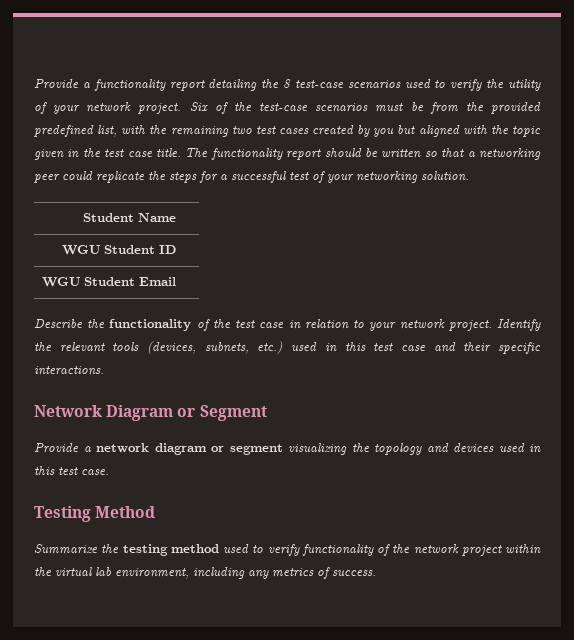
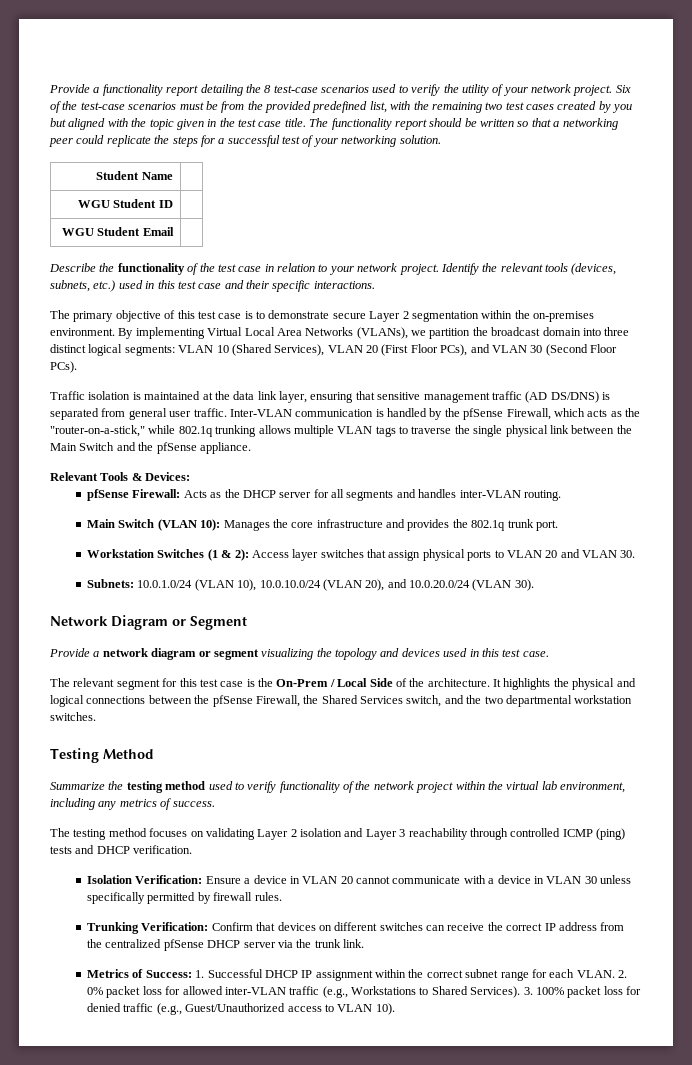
+ The primary objective of this test case is to demonstrate secure Layer 2 segmentation within the on-premises environment. By implementing Virtual Local Area Networks (VLANs), we partition the broadcast domain into three distinct logical segments: VLAN 10 (Shared Services), VLAN 20 (First Floor PCs), and VLAN 30 (Second Floor PCs).
+ Traffic isolation is maintained at the data link layer, ensuring that sensitive management traffic (AD DS/DNS) is separated from general user traffic. Inter-VLAN communication is handled by the pfSense Firewall, which acts as the "router-on-a-stick," while 802.1q trunking allows multiple VLAN tags to traverse the single physical link between the Main Switch and the pfSense appliance.
+ Relevant Tools & Devices:
+ pfSense Firewall: Acts as the DHCP server for all segments and handles inter-VLAN routing.
+ Main Switch (VLAN 10): Manages the core infrastructure and provides the 802.1q trunk port.
+ Workstation Switches (1 & 2): Access layer switches that assign physical ports to VLAN 20 and VLAN 30.
+ Subnets: 10.0.1.0/24 (VLAN 10), 10.0.10.0/24 (VLAN 20), and 10.0.20.0/24 (VLAN 30).
+ The relevant segment for this test case is the On-Prem / Local Side of the architecture. It highlights the physical and logical connections between the pfSense Firewall, the Shared Services switch, and the two departmental workstation switches.
+ The testing method focuses on validating Layer 2 isolation and Layer 3 reachability through controlled ICMP (ping) tests and DHCP verification.
+ Isolation Verification: Ensure a device in VLAN 20 cannot communicate with a device in VLAN 30 unless specifically permitted by firewall rules.
+ Trunking Verification: Confirm that devices on different switches can receive the correct IP address from the centralized pfSense DHCP server via the trunk link.
+ Metrics of Success: 1. Successful DHCP IP assignment within the correct subnet range for each VLAN. 2. 0% packet loss for allowed inter-VLAN traffic (e.g., Workstations to Shared Services). 3. 100% packet loss for denied traffic (e.g., Guest/Unauthorized access to VLAN 10).

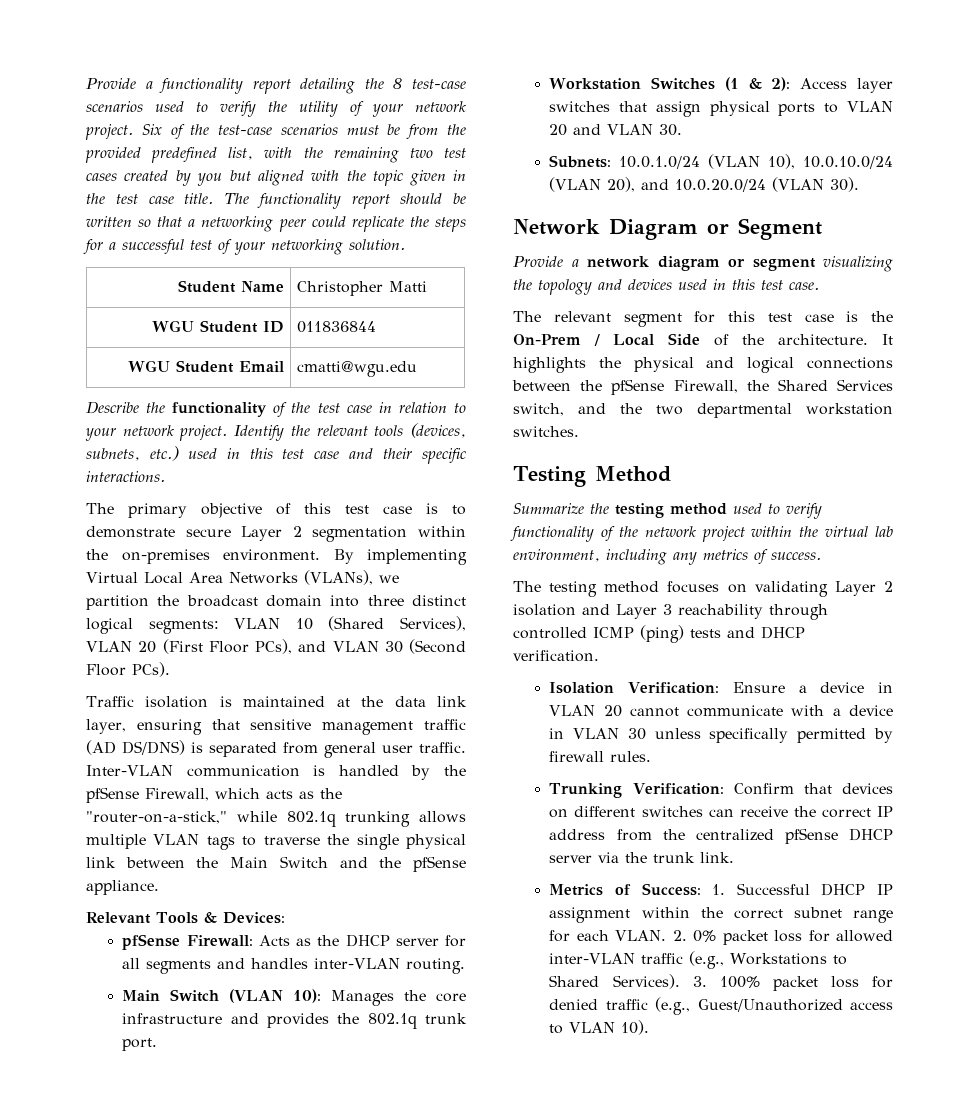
- Student Name |
+ Student Name | Christopher Matti
- WGU Student ID |
+ WGU Student ID | 011836844
- WGU Student Email |
+ WGU Student Email | cmatti@wgu.edu

